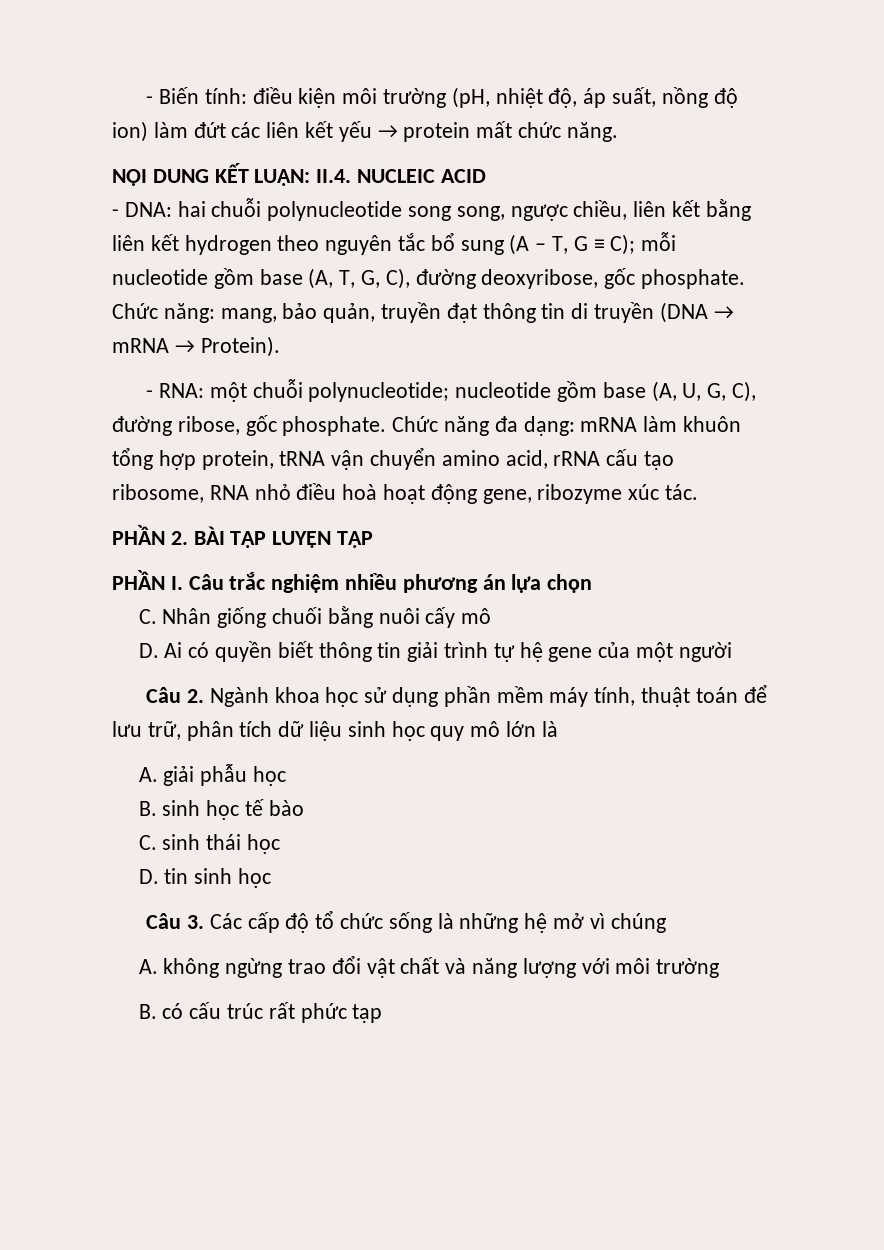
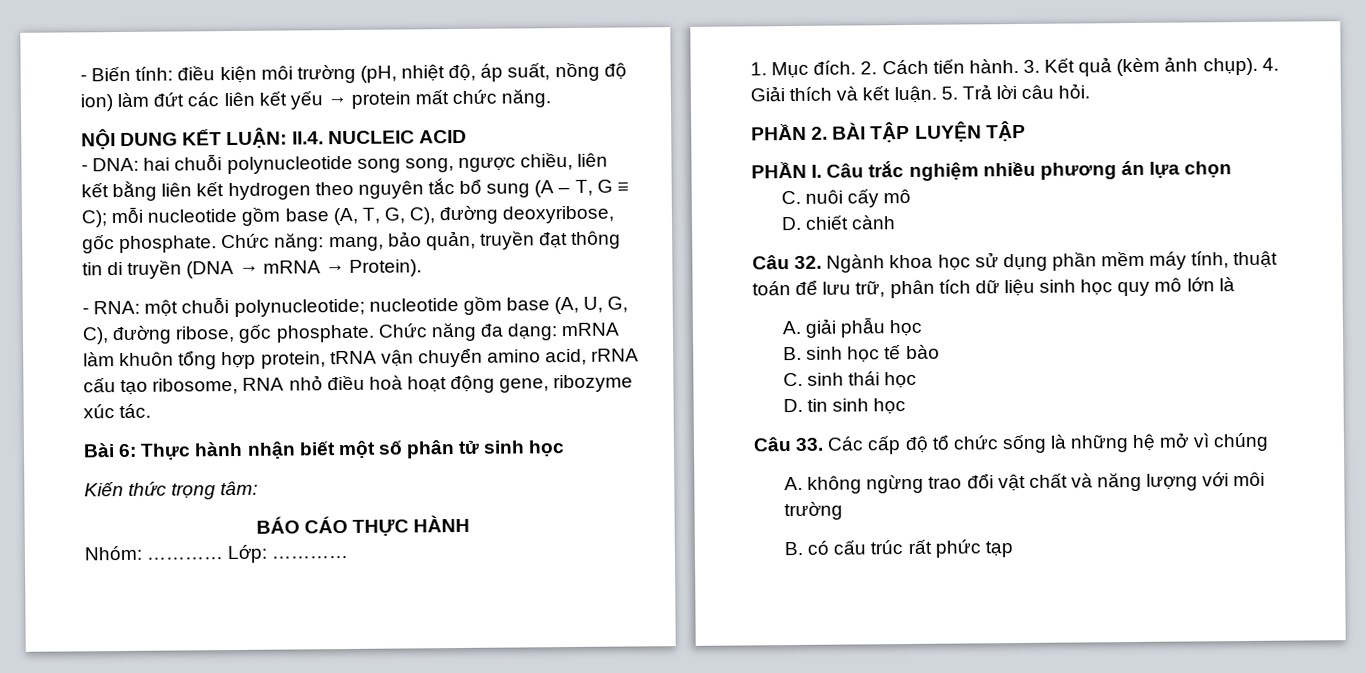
+ Bài 6: Thực hành nhận biết một số phân tử sinh học
+ Kiến thức trọng tâm:
+ BÁO CÁO THỰC HÀNH
+ Nhóm: ………… Lớp: …………
+ 1. Mục đích. 2. Cách tiến hành. 3. Kết quả (kèm ảnh chụp). 4. Giải thích và kết luận. 5. Trả lời câu hỏi.
- C. Nhân giống chuối bằng nuôi cấy mô
+ C. nuôi cấy mô
- D. Ai có quyền biết thông tin giải trình tự hệ gene của một người
- Câu 2. Ngành khoa học sử dụng phần mềm máy tính, thuật toán để lưu trữ, phân tích dữ liệu sinh học quy mô lớn là
+ D. chiết cành
+ Câu 32. Ngành khoa học sử dụng phần mềm máy tính, thuật toán để lưu trữ, phân tích dữ liệu sinh học quy mô lớn là
- Câu 3. Các cấp độ tổ chức sống là những hệ mở vì chúng
+ Câu 33. Các cấp độ tổ chức sống là những hệ mở vì chúng

